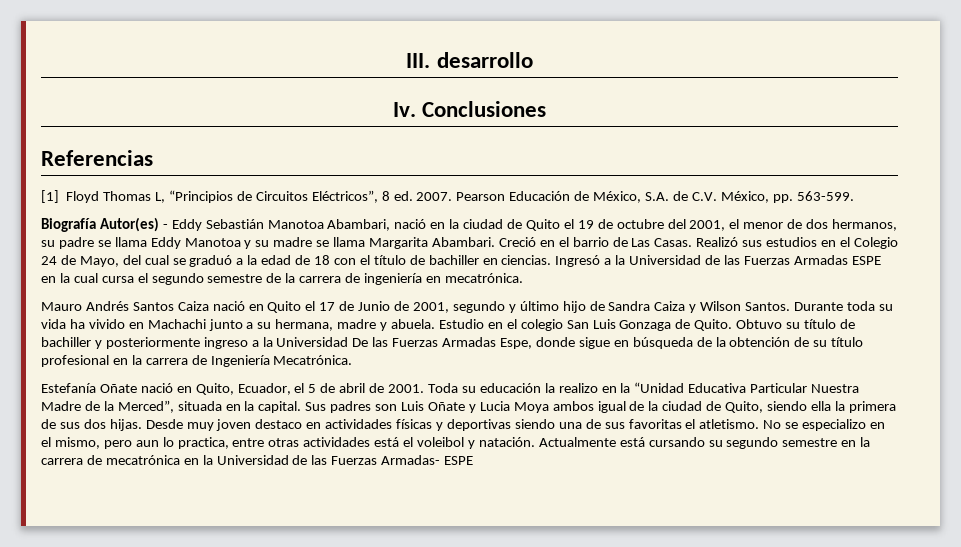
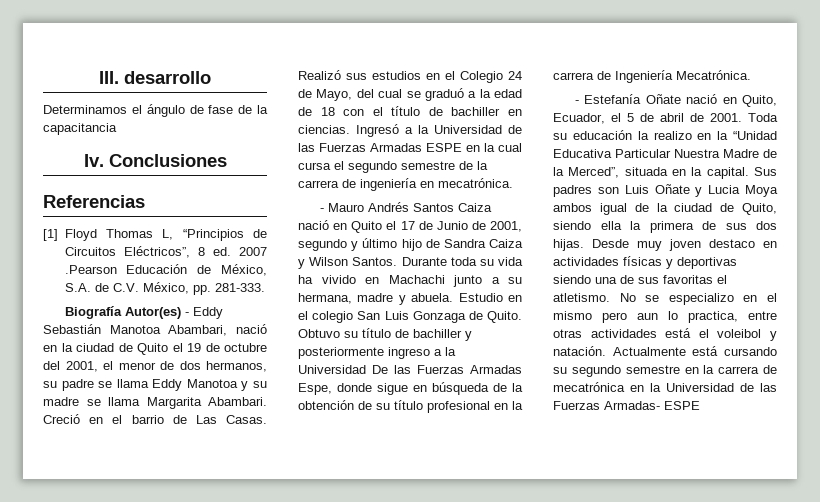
+ Determinamos el ángulo de fase de la capacitancia
- [1] Floyd Thomas L, “Principios de Circuitos Eléctricos”, 8 ed. 2007. Pearson Educación de México, S.A. de C.V. México, pp. 563-599.
+ [1] Floyd Thomas L, “Principios de Circuitos Eléctricos”, 8 ed. 2007 .Pearson Educación de México, S.A. de C.V. México, pp. 281-333.
- Mauro Andrés Santos Caiza nació en Quito el 17 de Junio de 2001, segundo y último hijo de Sandra Caiza y Wilson Santos.
+ - Mauro Andrés Santos Caiza nació en Quito el 17 de Junio de 2001, segundo y último hijo de Sandra Caiza y Wilson Santos.
- Estefanía Oñate nació en Quito, Ecuador, el 5 de abril de 2001.
+ - Estefanía Oñate nació en Quito, Ecuador, el 5 de abril de 2001.
- No se especializo en el mismo, pero aun lo practica, entre otras actividades está el voleibol y natación.
+ No se especializo en el mismo pero aun lo practica, entre otras actividades está el voleibol y natación.

